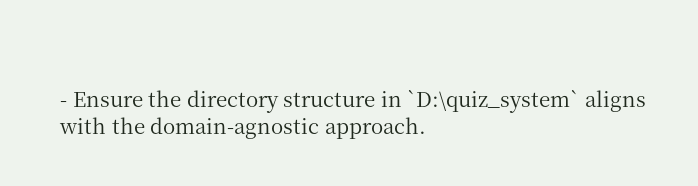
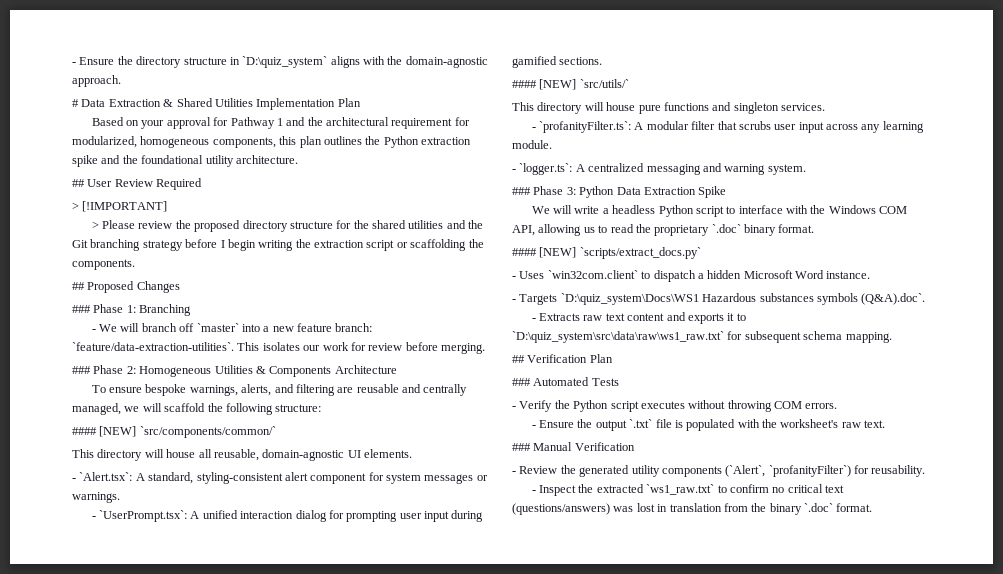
+ # Data Extraction & Shared Utilities Implementation Plan
+ Based on your approval for Pathway 1 and the architectural requirement for modularized, homogeneous components, this plan outlines the Python extraction spike and the foundational utility architecture.
+ ## User Review Required
+ > [!IMPORTANT]
+ > Please review the proposed directory structure for the shared utilities and the Git branching strategy before I begin writing the extraction script or scaffolding the components.
+ ## Proposed Changes
+ ### Phase 1: Branching
+ - We will branch off `master` into a new feature branch: `feature/data-extraction-utilities`. This isolates our work for review before merging.
+ ### Phase 2: Homogeneous Utilities & Components Architecture
+ To ensure bespoke warnings, alerts, and filtering are reusable and centrally managed, we will scaffold the following structure:
+ #### [NEW] `src/components/common/`
+ This directory will house all reusable, domain-agnostic UI elements.
+ - `Alert.tsx`: A standard, styling-consistent alert component for system messages or warnings.
+ - `UserPrompt.tsx`: A unified interaction dialog for prompting user input during gamified sections.
+ #### [NEW] `src/utils/`
+ This directory will house pure functions and singleton services.
+ - `profanityFilter.ts`: A modular filter that scrubs user input across any learning module.
+ - `logger.ts`: A centralized messaging and warning system.
+ ### Phase 3: Python Data Extraction Spike
+ We will write a headless Python script to interface with the Windows COM API, allowing us to read the proprietary `.doc` binary format.
+ #### [NEW] `scripts/extract_docs.py`
+ - Uses `win32com.client` to dispatch a hidden Microsoft Word instance.
+ - Targets `D:\quiz_system\Docs\WS1 Hazardous substances symbols (Q&A).doc`.
+ - Extracts raw text content and exports it to `D:\quiz_system\src\data\raw\ws1_raw.txt` for subsequent schema mapping.
+ ## Verification Plan
+ ### Automated Tests
+ - Verify the Python script executes without throwing COM errors.
+ - Ensure the output `.txt` file is populated with the worksheet's raw text.
+ ### Manual Verification
+ - Review the generated utility components (`Alert`, `profanityFilter`) for reusability.
+ - Inspect the extracted `ws1_raw.txt` to confirm no critical text (questions/answers) was lost in translation from the binary `.doc` format.

